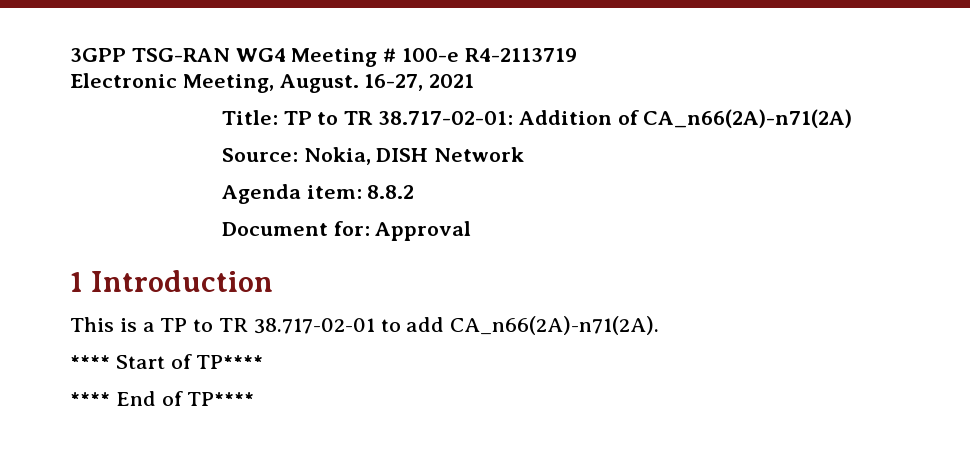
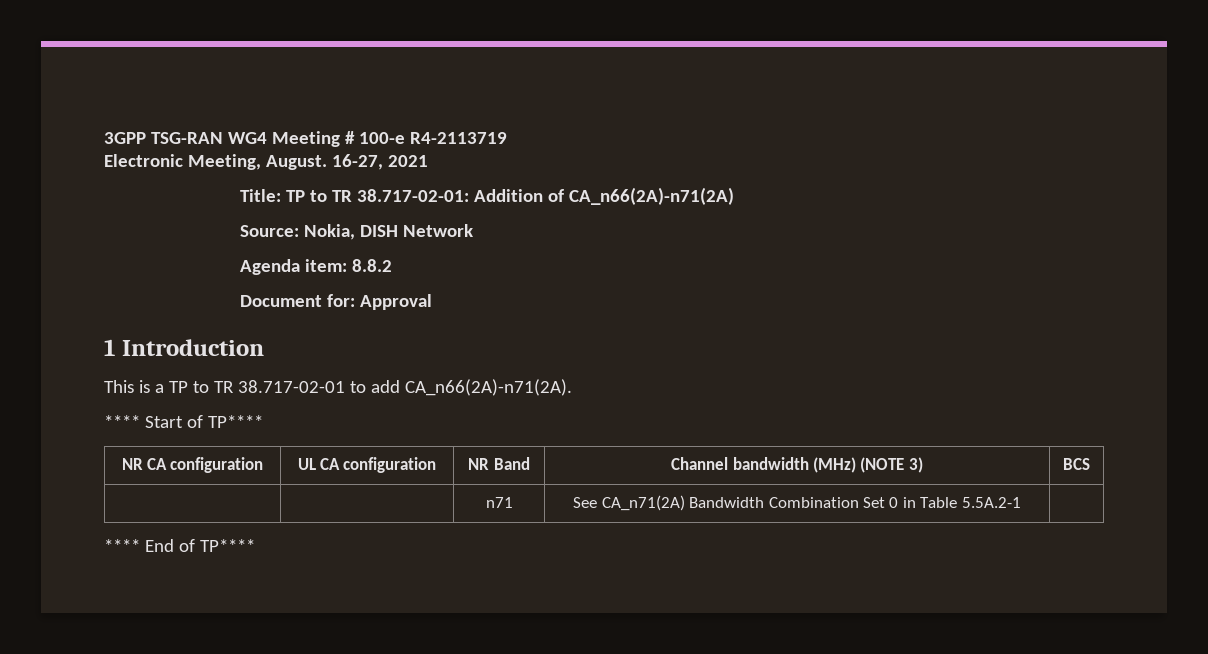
+ NR CA configuration | UL CA configuration | NR Band | Channel bandwidth (MHz) (NOTE 3) | BCS
+ | | n71 | See CA_n71(2A) Bandwidth Combination Set 0 in Table 5.5A.2-1 |

